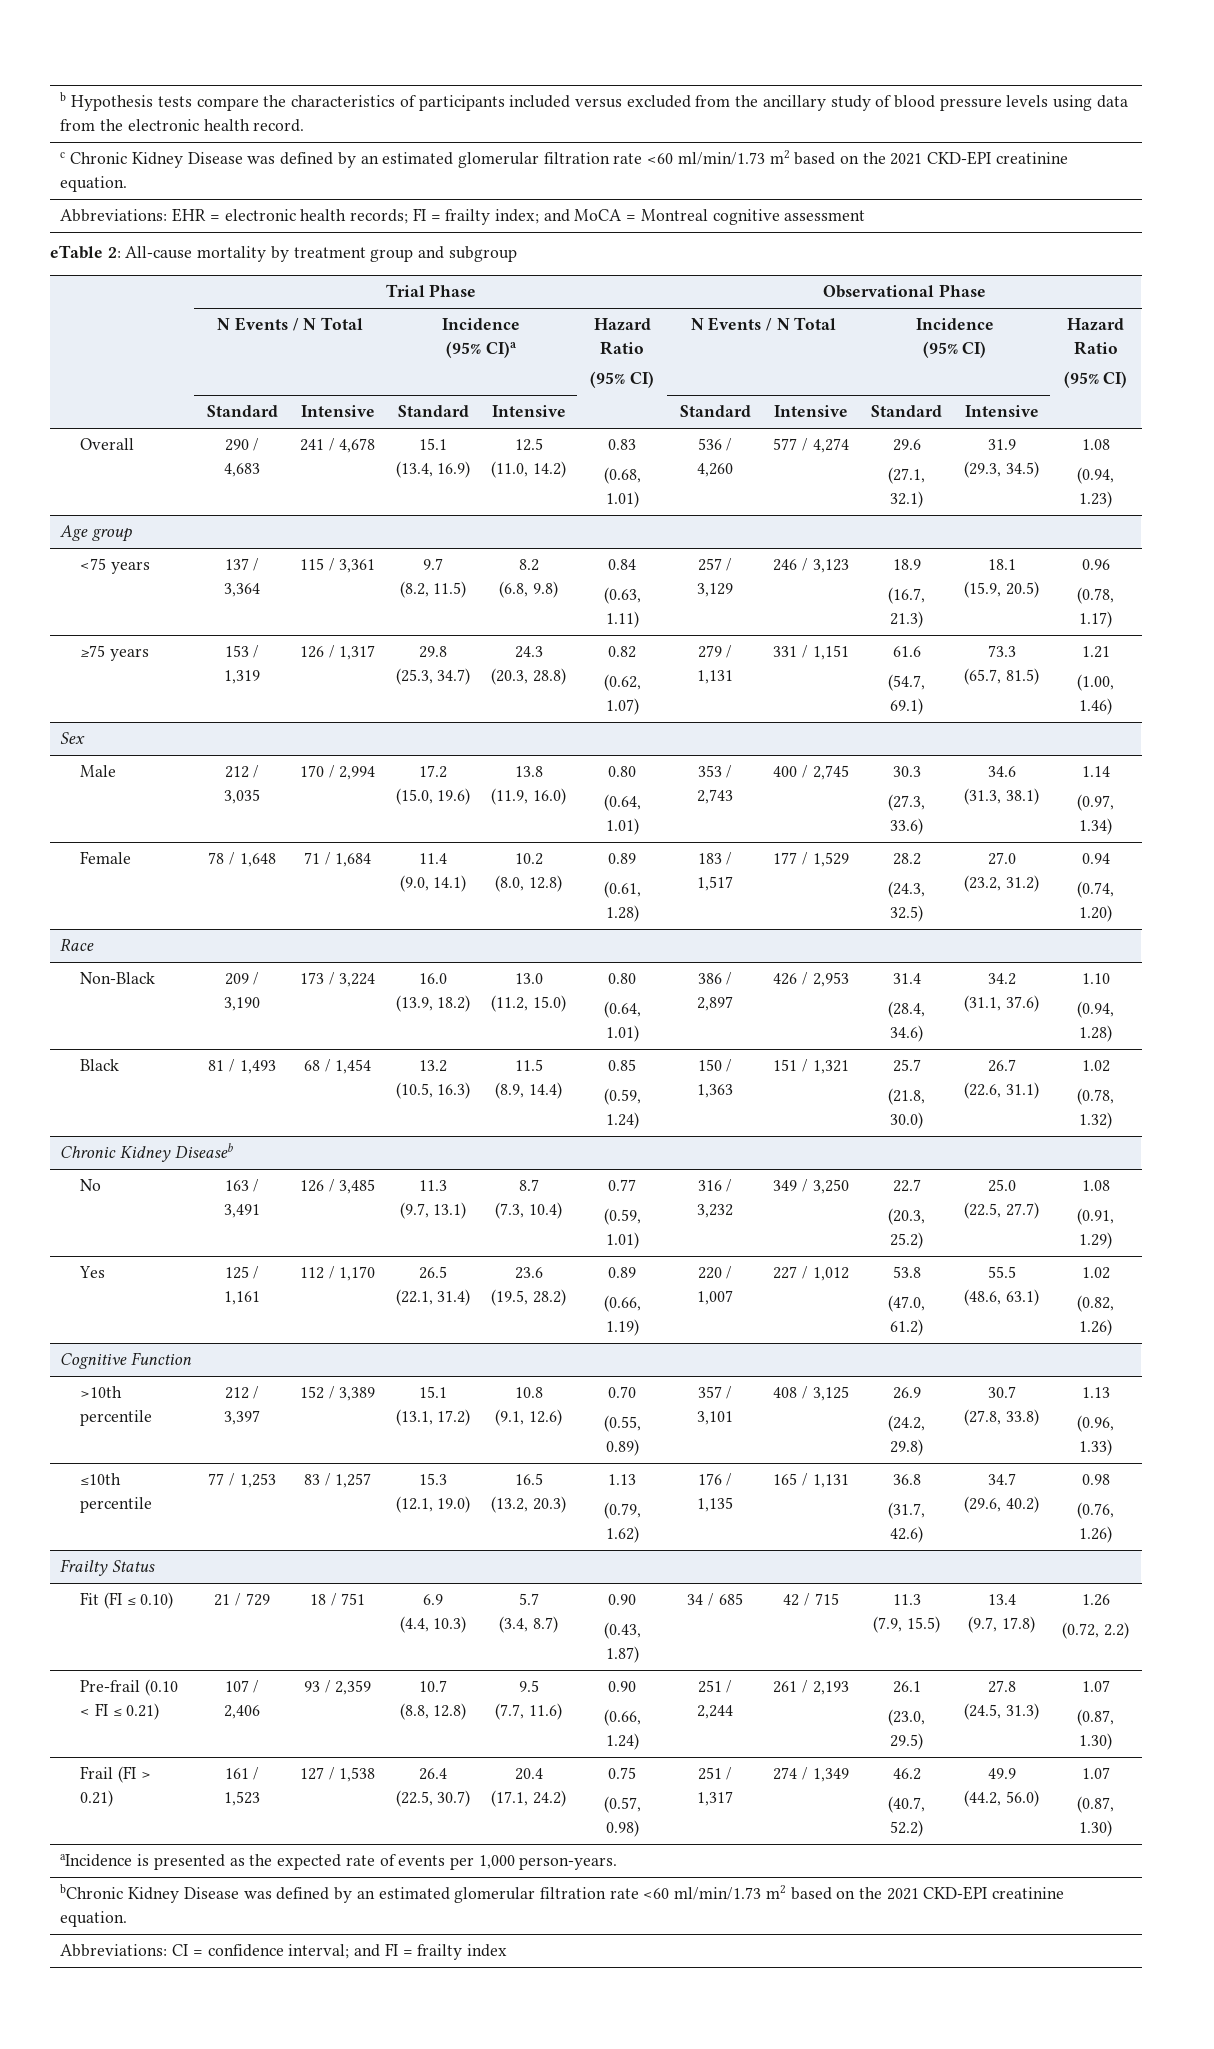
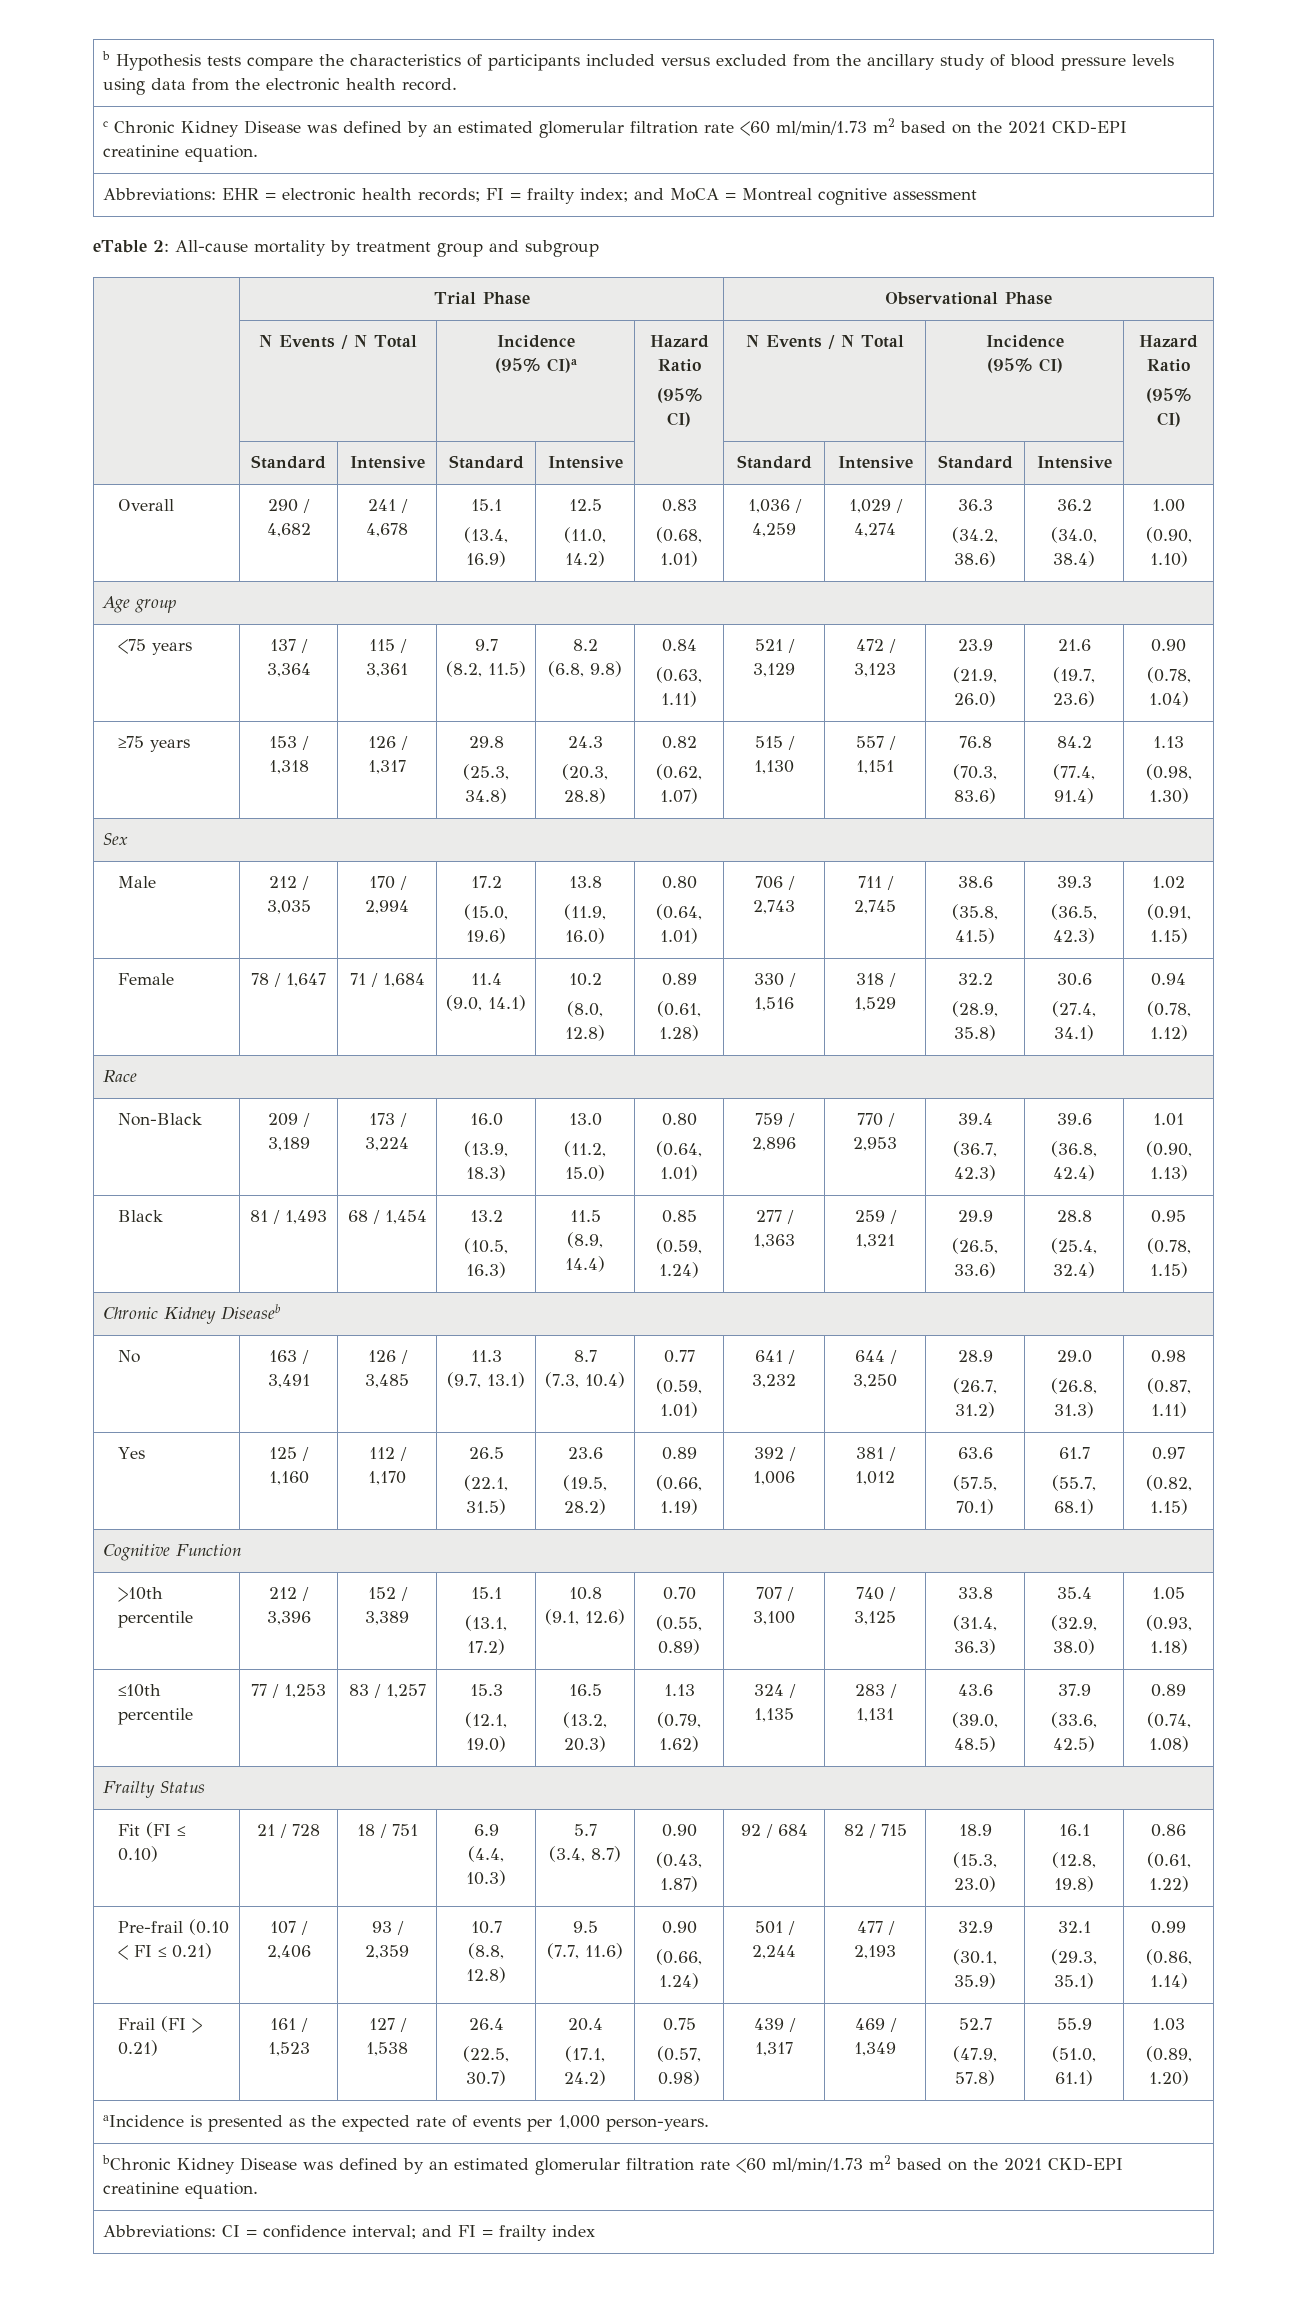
- Overall | 290 / 4,683 | 241 / 4,678 | 15.1
+ Overall | 290 / 4,682 | 241 / 4,678 | 15.1
  (13.4, 16.9) | 12.5
  (11.0, 14.2) | 0.83
- (0.68, 1.01) | 536 / 4,260 | 577 / 4,274 | 29.6
- (27.1, 32.1) | 31.9
- (29.3, 34.5) | 1.08
- (0.94, 1.23)
+ (0.68, 1.01) | 1,036 / 4,259 | 1,029 / 4,274 | 36.3
+ (34.2, 38.6) | 36.2
+ (34.0, 38.4) | 1.00
+ (0.90, 1.10)
  <75 years | 137 / 3,364 | 115 / 3,361 | 9.7
  (8.2, 11.5) | 8.2
  (6.8, 9.8) | 0.84
- (0.63, 1.11) | 257 / 3,129 | 246 / 3,123 | 18.9
- (16.7, 21.3) | 18.1
- (15.9, 20.5) | 0.96
- (0.78, 1.17)
+ (0.63, 1.11) | 521 / 3,129 | 472 / 3,123 | 23.9
+ (21.9, 26.0) | 21.6
+ (19.7, 23.6) | 0.90
+ (0.78, 1.04)
- ≥75 years | 153 / 1,319 | 126 / 1,317 | 29.8
- (25.3, 34.7) | 24.3
+ ≥75 years | 153 / 1,318 | 126 / 1,317 | 29.8
+ (25.3, 34.8) | 24.3
  (20.3, 28.8) | 0.82
- (0.62, 1.07) | 279 / 1,131 | 331 / 1,151 | 61.6
- (54.7, 69.1) | 73.3
- (65.7, 81.5) | 1.21
- (1.00, 1.46)
+ (0.62, 1.07) | 515 / 1,130 | 557 / 1,151 | 76.8
+ (70.3, 83.6) | 84.2
+ (77.4, 91.4) | 1.13
+ (0.98, 1.30)
  Male | 212 / 3,035 | 170 / 2,994 | 17.2
  (15.0, 19.6) | 13.8
  (11.9, 16.0) | 0.80
- (0.64, 1.01) | 353 / 2,743 | 400 / 2,745 | 30.3
- (27.3, 33.6) | 34.6
- (31.3, 38.1) | 1.14
- (0.97, 1.34)
+ (0.64, 1.01) | 706 / 2,743 | 711 / 2,745 | 38.6
+ (35.8, 41.5) | 39.3
+ (36.5, 42.3) | 1.02
+ (0.91, 1.15)
- Female | 78 / 1,648 | 71 / 1,684 | 11.4
+ Female | 78 / 1,647 | 71 / 1,684 | 11.4
  (9.0, 14.1) | 10.2
  (8.0, 12.8) | 0.89
- (0.61, 1.28) | 183 / 1,517 | 177 / 1,529 | 28.2
- (24.3, 32.5) | 27.0
- (23.2, 31.2) | 0.94
- (0.74, 1.20)
+ (0.61, 1.28) | 330 / 1,516 | 318 / 1,529 | 32.2
+ (28.9, 35.8) | 30.6
+ (27.4, 34.1) | 0.94
+ (0.78, 1.12)
- Non-Black | 209 / 3,190 | 173 / 3,224 | 16.0
- (13.9, 18.2) | 13.0
+ Non-Black | 209 / 3,189 | 173 / 3,224 | 16.0
+ (13.9, 18.3) | 13.0
  (11.2, 15.0) | 0.80
- (0.64, 1.01) | 386 / 2,897 | 426 / 2,953 | 31.4
- (28.4, 34.6) | 34.2
- (31.1, 37.6) | 1.10
- (0.94, 1.28)
+ (0.64, 1.01) | 759 / 2,896 | 770 / 2,953 | 39.4
+ (36.7, 42.3) | 39.6
+ (36.8, 42.4) | 1.01
+ (0.90, 1.13)
  Black | 81 / 1,493 | 68 / 1,454 | 13.2
  (10.5, 16.3) | 11.5
  (8.9, 14.4) | 0.85
- (0.59, 1.24) | 150 / 1,363 | 151 / 1,321 | 25.7
- (21.8, 30.0) | 26.7
- (22.6, 31.1) | 1.02
- (0.78, 1.32)
+ (0.59, 1.24) | 277 / 1,363 | 259 / 1,321 | 29.9
+ (26.5, 33.6) | 28.8
+ (25.4, 32.4) | 0.95
+ (0.78, 1.15)
  No | 163 / 3,491 | 126 / 3,485 | 11.3
  (9.7, 13.1) | 8.7
  (7.3, 10.4) | 0.77
- (0.59, 1.01) | 316 / 3,232 | 349 / 3,250 | 22.7
- (20.3, 25.2) | 25.0
- (22.5, 27.7) | 1.08
- (0.91, 1.29)
+ (0.59, 1.01) | 641 / 3,232 | 644 / 3,250 | 28.9
+ (26.7, 31.2) | 29.0
+ (26.8, 31.3) | 0.98
+ (0.87, 1.11)
- Yes | 125 / 1,161 | 112 / 1,170 | 26.5
- (22.1, 31.4) | 23.6
+ Yes | 125 / 1,160 | 112 / 1,170 | 26.5
+ (22.1, 31.5) | 23.6
  (19.5, 28.2) | 0.89
- (0.66, 1.19) | 220 / 1,007 | 227 / 1,012 | 53.8
- (47.0, 61.2) | 55.5
- (48.6, 63.1) | 1.02
- (0.82, 1.26)
+ (0.66, 1.19) | 392 / 1,006 | 381 / 1,012 | 63.6
+ (57.5, 70.1) | 61.7
+ (55.7, 68.1) | 0.97
+ (0.82, 1.15)
- >10th percentile | 212 / 3,397 | 152 / 3,389 | 15.1
+ >10th percentile | 212 / 3,396 | 152 / 3,389 | 15.1
  (13.1, 17.2) | 10.8
  (9.1, 12.6) | 0.70
- (0.55, 0.89) | 357 / 3,101 | 408 / 3,125 | 26.9
- (24.2, 29.8) | 30.7
- (27.8, 33.8) | 1.13
- (0.96, 1.33)
+ (0.55, 0.89) | 707 / 3,100 | 740 / 3,125 | 33.8
+ (31.4, 36.3) | 35.4
+ (32.9, 38.0) | 1.05
+ (0.93, 1.18)
  ≤10th percentile | 77 / 1,253 | 83 / 1,257 | 15.3
  (12.1, 19.0) | 16.5
  (13.2, 20.3) | 1.13
- (0.79, 1.62) | 176 / 1,135 | 165 / 1,131 | 36.8
- (31.7, 42.6) | 34.7
- (29.6, 40.2) | 0.98
- (0.76, 1.26)
+ (0.79, 1.62) | 324 / 1,135 | 283 / 1,131 | 43.6
+ (39.0, 48.5) | 37.9
+ (33.6, 42.5) | 0.89
+ (0.74, 1.08)
- Fit (FI ≤ 0.10) | 21 / 729 | 18 / 751 | 6.9
+ Fit (FI ≤ 0.10) | 21 / 728 | 18 / 751 | 6.9
  (4.4, 10.3) | 5.7
  (3.4, 8.7) | 0.90
- (0.43, 1.87) | 34 / 685 | 42 / 715 | 11.3
- (7.9, 15.5) | 13.4
- (9.7, 17.8) | 1.26
- (0.72, 2.2)
+ (0.43, 1.87) | 92 / 684 | 82 / 715 | 18.9
+ (15.3, 23.0) | 16.1
+ (12.8, 19.8) | 0.86
+ (0.61, 1.22)
  Pre-frail (0.10 < FI ≤ 0.21) | 107 / 2,406 | 93 / 2,359 | 10.7
  (8.8, 12.8) | 9.5
  (7.7, 11.6) | 0.90
- (0.66, 1.24) | 251 / 2,244 | 261 / 2,193 | 26.1
- (23.0, 29.5) | 27.8
- (24.5, 31.3) | 1.07
- (0.87, 1.30)
+ (0.66, 1.24) | 501 / 2,244 | 477 / 2,193 | 32.9
+ (30.1, 35.9) | 32.1
+ (29.3, 35.1) | 0.99
+ (0.86, 1.14)
  Frail (FI > 0.21) | 161 / 1,523 | 127 / 1,538 | 26.4
  (22.5, 30.7) | 20.4
  (17.1, 24.2) | 0.75
- (0.57, 0.98) | 251 / 1,317 | 274 / 1,349 | 46.2
- (40.7, 52.2) | 49.9
- (44.2, 56.0) | 1.07
- (0.87, 1.30)
+ (0.57, 0.98) | 439 / 1,317 | 469 / 1,349 | 52.7
+ (47.9, 57.8) | 55.9
+ (51.0, 61.1) | 1.03
+ (0.89, 1.20)

